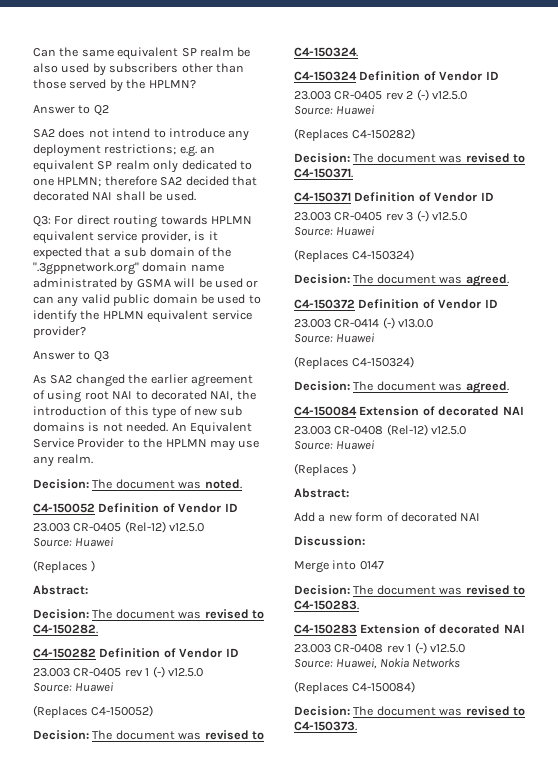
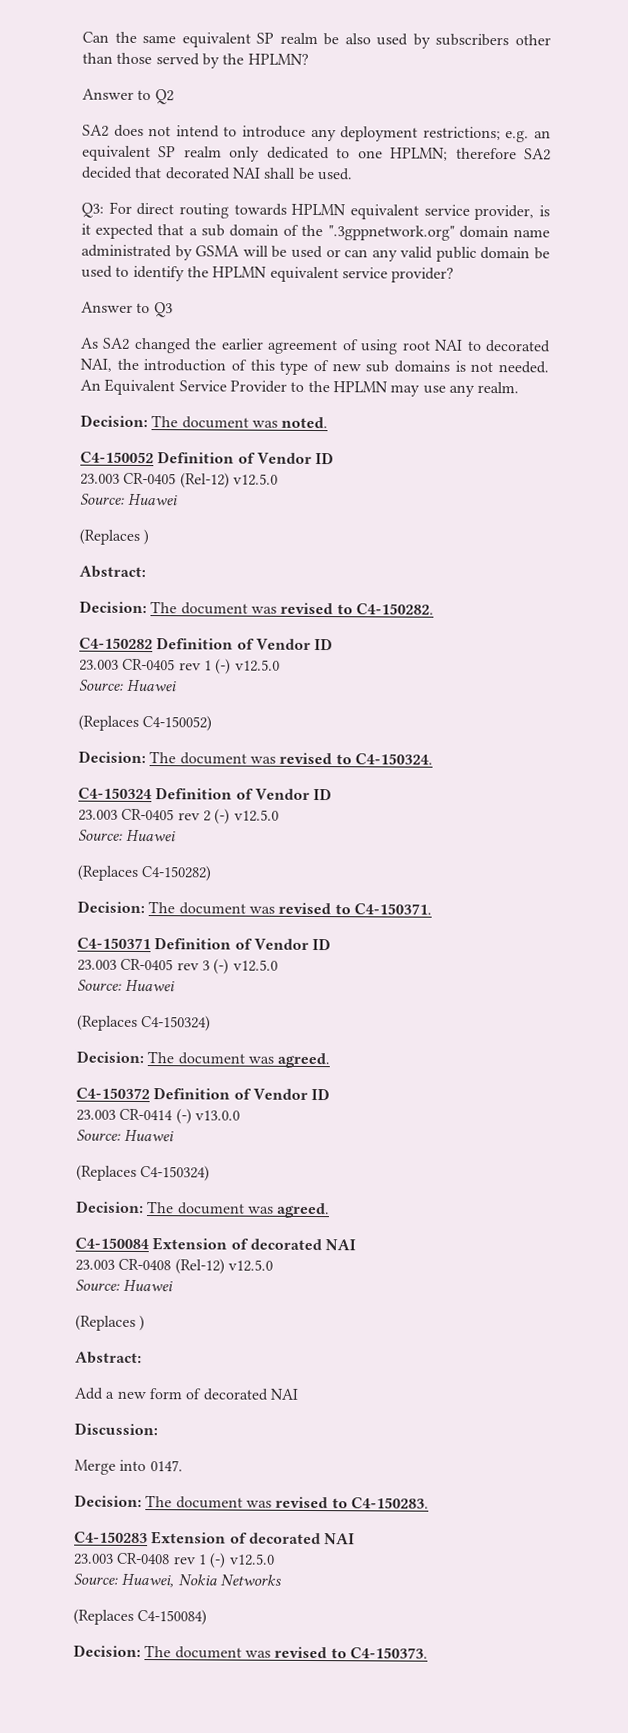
- Merge into 0147
+ Merge into 0147.

